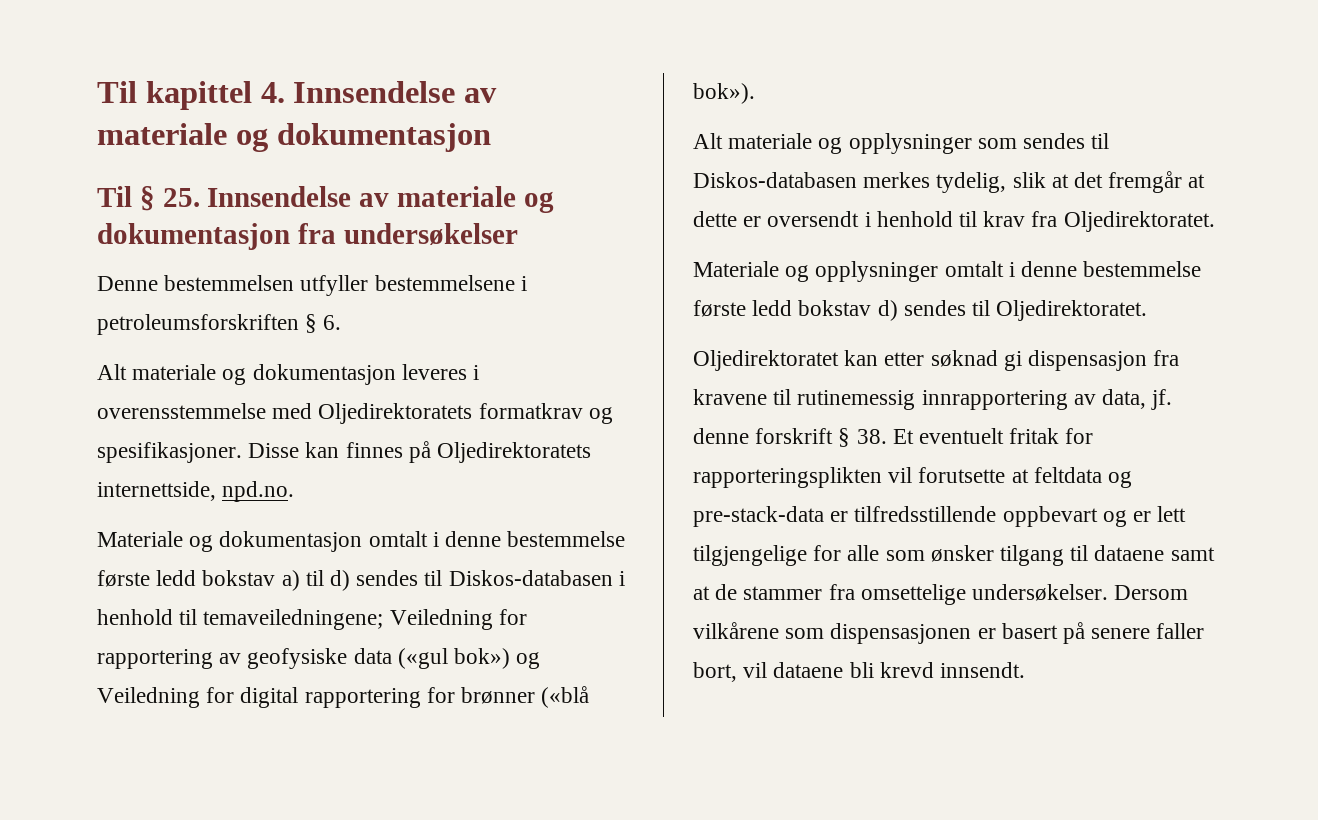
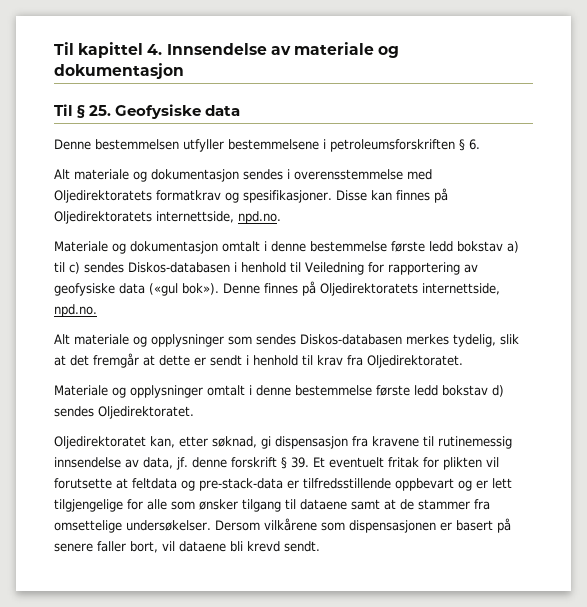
- Til § 25. Innsendelse av materiale og dokumentasjon fra undersøkelser
+ Til § 25. Geofysiske data
- Alt materiale og dokumentasjon leveres i overensstemmelse med Oljedirektoratets formatkrav og spesifikasjoner.
+ Alt materiale og dokumentasjon sendes i overensstemmelse med Oljedirektoratets formatkrav og spesifikasjoner.
- Materiale og dokumentasjon omtalt i denne bestemmelse første ledd bokstav a) til d) sendes til Diskos-databasen i henhold til temaveiledningene; Veiledning for rapportering av geofysiske data («gul bok») og Veiledning for digital rapportering for brønner («blå bok»).
+ Materiale og dokumentasjon omtalt i denne bestemmelse første ledd bokstav a) til c) sendes Diskos-databasen i henhold til Veiledning for rapportering av geofysiske data («gul bok»). Denne finnes på Oljedirektoratets internettside, npd.no.
- Alt materiale og opplysninger som sendes til Diskos-databasen merkes tydelig, slik at det fremgår at dette er oversendt i henhold til krav fra Oljedirektoratet.
+ Alt materiale og opplysninger som sendes Diskos-databasen merkes tydelig, slik at det fremgår at dette er sendt i henhold til krav fra Oljedirektoratet.
- Materiale og opplysninger omtalt i denne bestemmelse første ledd bokstav d) sendes til Oljedirektoratet.
+ Materiale og opplysninger omtalt i denne bestemmelse første ledd bokstav d) sendes Oljedirektoratet.
- Oljedirektoratet kan etter søknad gi dispensasjon fra kravene til rutinemessig innrapportering av data, jf. denne forskrift § 38. Et eventuelt fritak for rapporteringsplikten vil forutsette at feltdata og pre-stack-data er tilfredsstillende oppbevart og er lett tilgjengelige for alle som ønsker tilgang til dataene samt at de stammer fra omsettelige undersøkelser.
+ Oljedirektoratet kan, etter søknad, gi dispensasjon fra kravene til rutinemessig innsendelse av data, jf. denne forskrift § 39. Et eventuelt fritak for plikten vil forutsette at feltdata og pre-stack-data er tilfredsstillende oppbevart og er lett tilgjengelige for alle som ønsker tilgang til dataene samt at de stammer fra omsettelige undersøkelser.
- Dersom vilkårene som dispensasjonen er basert på senere faller bort, vil dataene bli krevd innsendt.
+ Dersom vilkårene som dispensasjonen er basert på senere faller bort, vil dataene bli krevd sendt.

